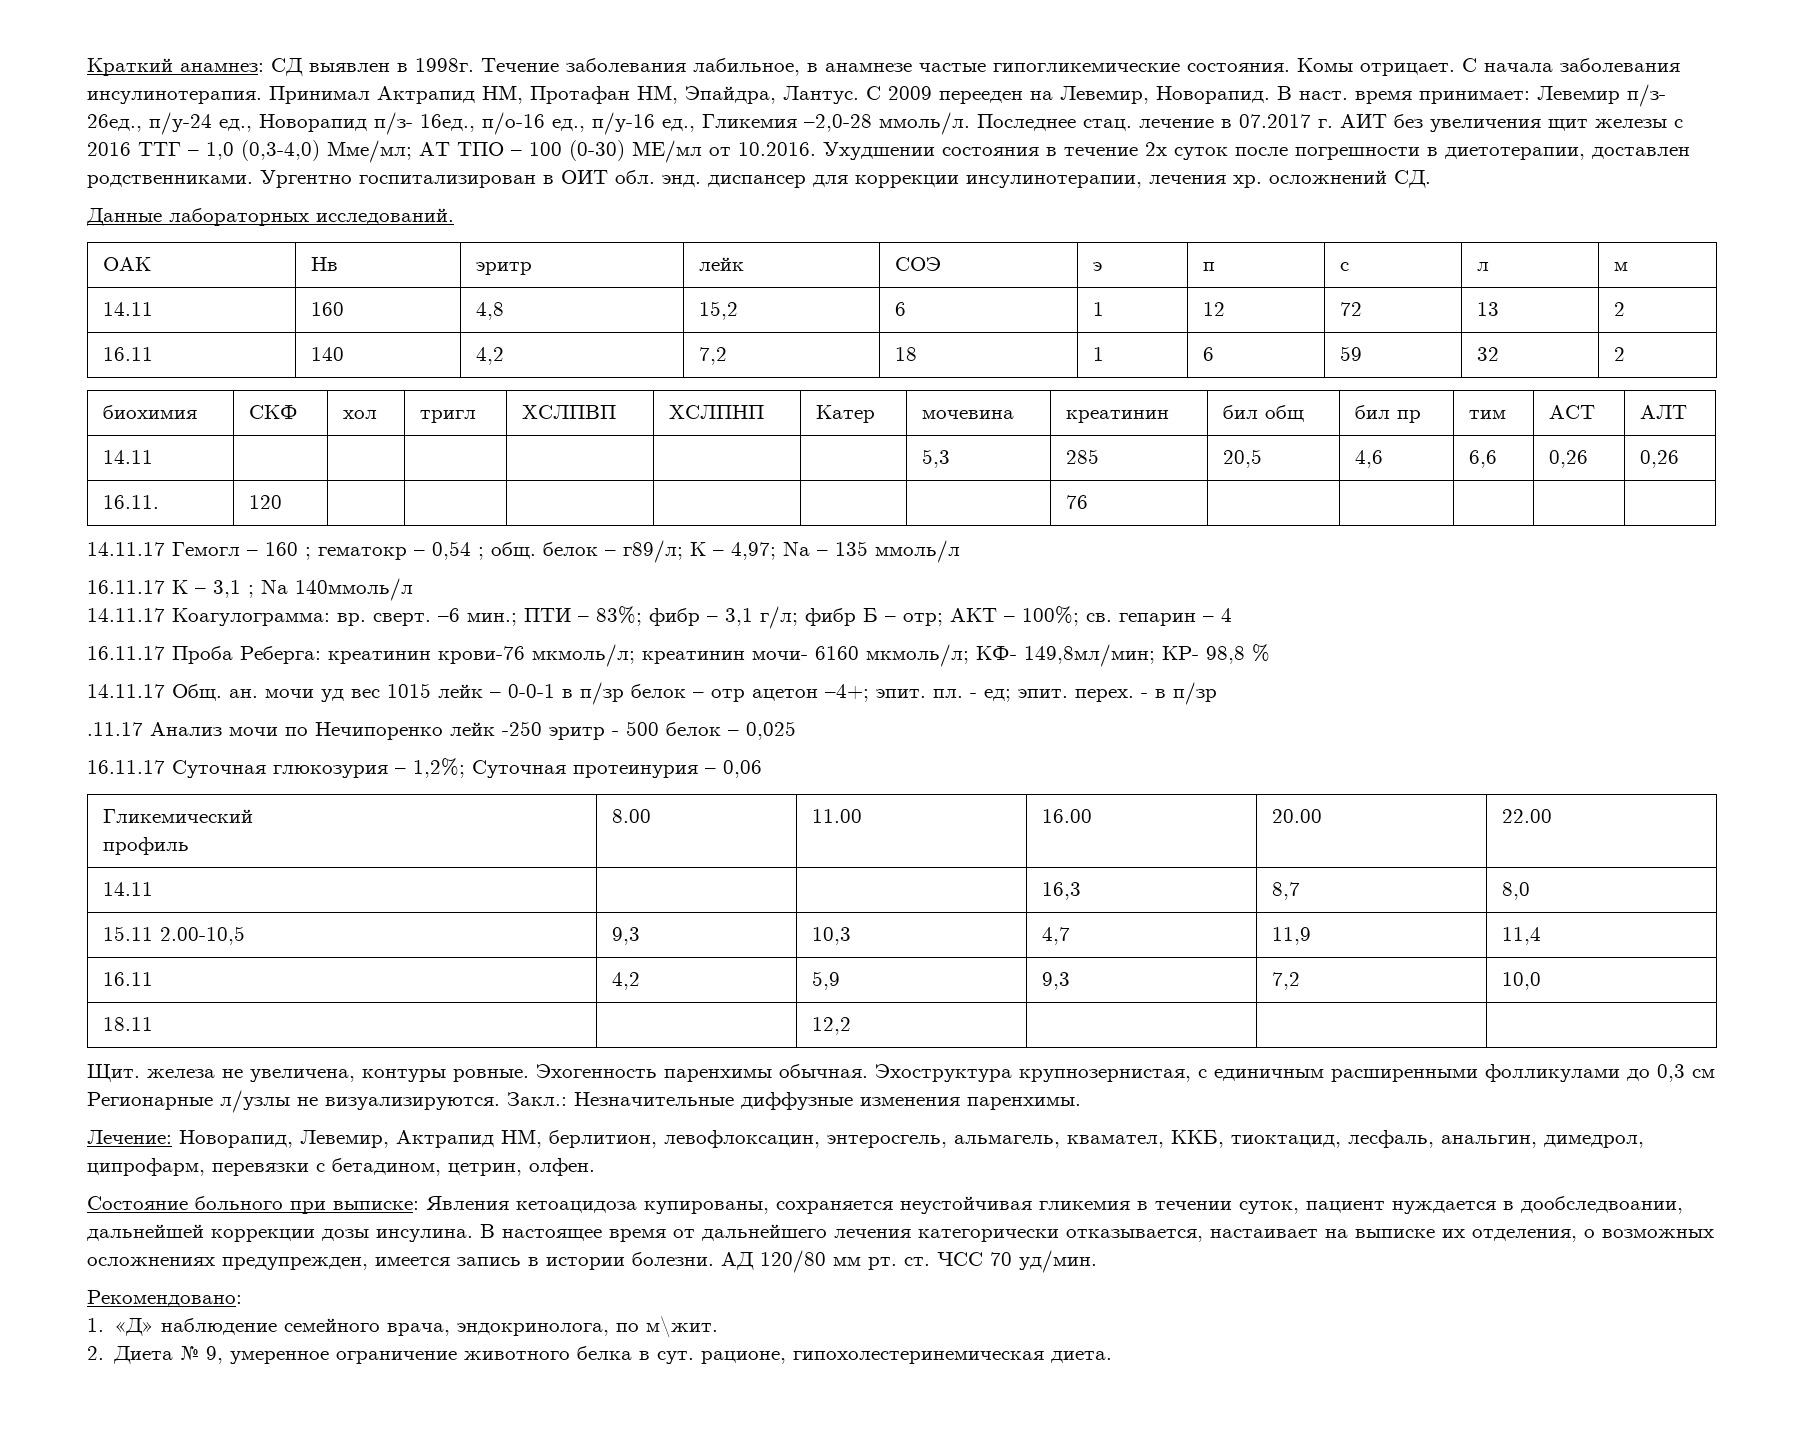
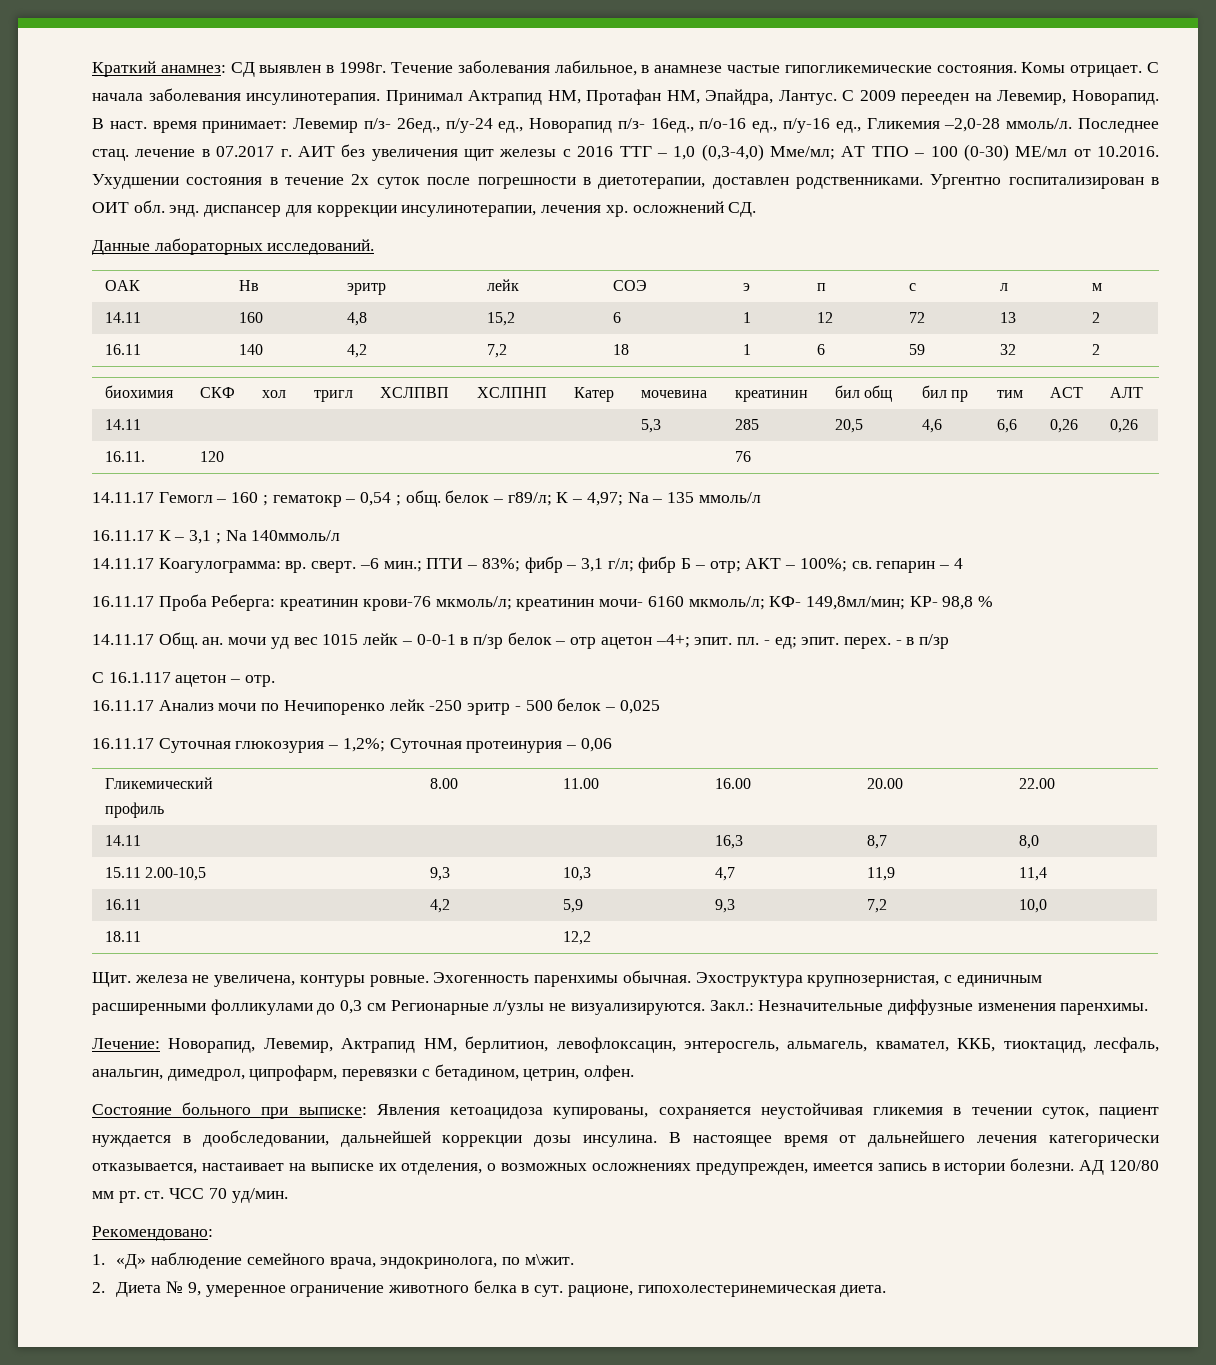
- .11.17 Анализ мочи по Нечипоренко лейк -250 эритр - 500 белок – 0,025
+ С 16.1.117 ацетон – отр.
+ 16.11.17 Анализ мочи по Нечипоренко лейк -250 эритр - 500 белок – 0,025
- Состояние больного при выписке: Явления кетоацидоза купированы, сохраняется неустойчивая гликемия в течении суток, пациент нуждается в дообследвоании, дальнейшей коррекции дозы инсулина.
+ Состояние больного при выписке: Явления кетоацидоза купированы, сохраняется неустойчивая гликемия в течении суток, пациент нуждается в дообследовании, дальнейшей коррекции дозы инсулина.

